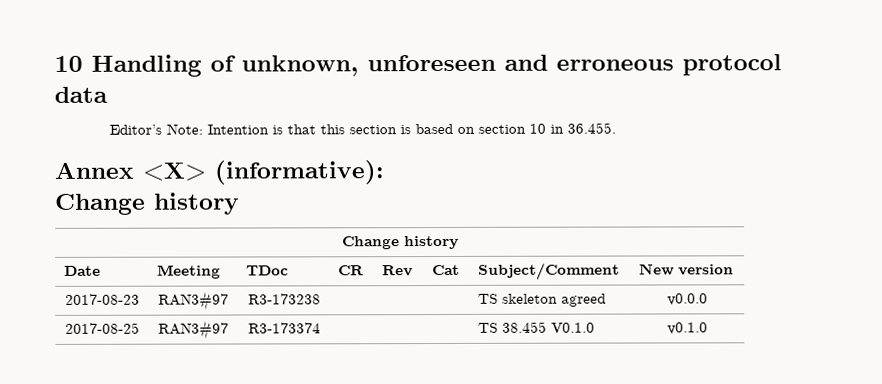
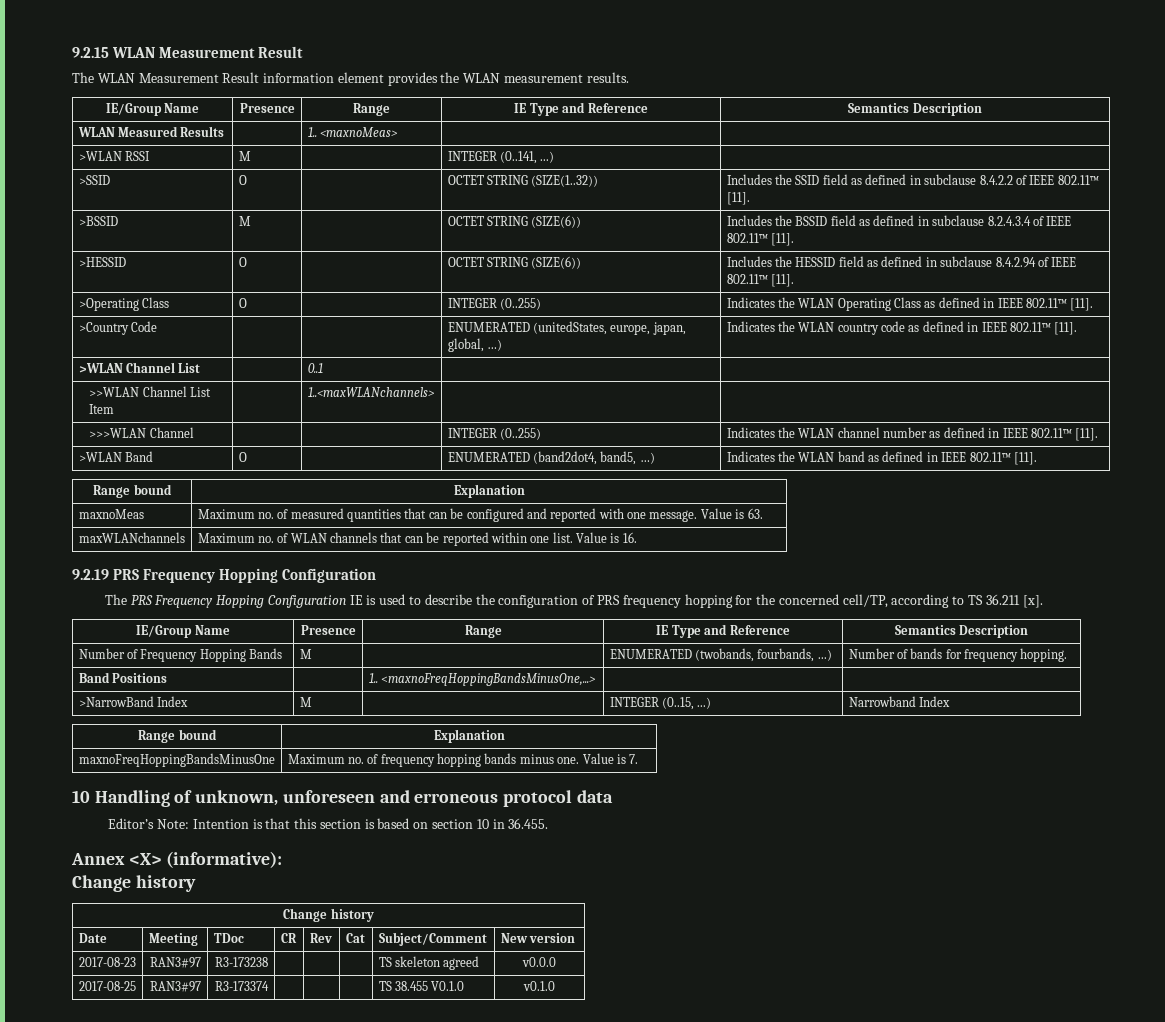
+ 9.2.15 WLAN Measurement Result
+ The WLAN Measurement Result information element provides the WLAN measurement results.
+ IE/Group Name | Presence | Range | IE Type and Reference | Semantics Description
+ WLAN Measured Results | | 1.. <maxnoMeas> | |
+ >WLAN RSSI | M | | INTEGER (0..141, ...) |
+ >SSID | O | | OCTET STRING (SIZE(1..32)) | Includes the SSID field as defined in subclause 8.4.2.2 of IEEE 802.11™ [11].
+ >BSSID | M | | OCTET STRING (SIZE(6)) | Includes the BSSID field as defined in subclause 8.2.4.3.4 of IEEE 802.11™ [11].
+ >HESSID | O | | OCTET STRING (SIZE(6)) | Includes the HESSID field as defined in subclause 8.4.2.94 of IEEE 802.11™ [11].
+ >Operating Class | O | | INTEGER (0..255) | Indicates the WLAN Operating Class as defined in IEEE 802.11™ [11].
+ >Country Code | | | ENUMERATED (unitedStates, europe, japan, global, …) | Indicates the WLAN country code as defined in IEEE 802.11™ [11].
+ >WLAN Channel List | | 0..1 | |
+ >>WLAN Channel List Item | | 1..<maxWLANchannels> | |
+ >>>WLAN Channel | | | INTEGER (0..255) | Indicates the WLAN channel number as defined in IEEE 802.11™ [11].
+ >WLAN Band | O | | ENUMERATED (band2dot4, band5, …) | Indicates the WLAN band as defined in IEEE 802.11™ [11].
+ Range bound | Explanation
+ maxnoMeas | Maximum no. of measured quantities that can be configured and reported with one message. Value is 63.
+ maxWLANchannels | Maximum no. of WLAN channels that can be reported within one list. Value is 16.
+ 9.2.19 PRS Frequency Hopping Configuration
+ The PRS Frequency Hopping Configuration IE is used to describe the configuration of PRS frequency hopping for the concerned cell/TP, according to TS 36.211 [x].
+ IE/Group Name | Presence | Range | IE Type and Reference | Semantics Description
+ Number of Frequency Hopping Bands | M | | ENUMERATED (twobands, fourbands, ...) | Number of bands for frequency hopping.
+ Band Positions | | 1.. <maxnoFreqHoppingBandsMinusOne,...> | |
+ >NarrowBand Index | M | | INTEGER (0..15, ...) | Narrowband Index
+ Range bound | Explanation
+ maxnoFreqHoppingBandsMinusOne | Maximum no. of frequency hopping bands minus one. Value is 7.

